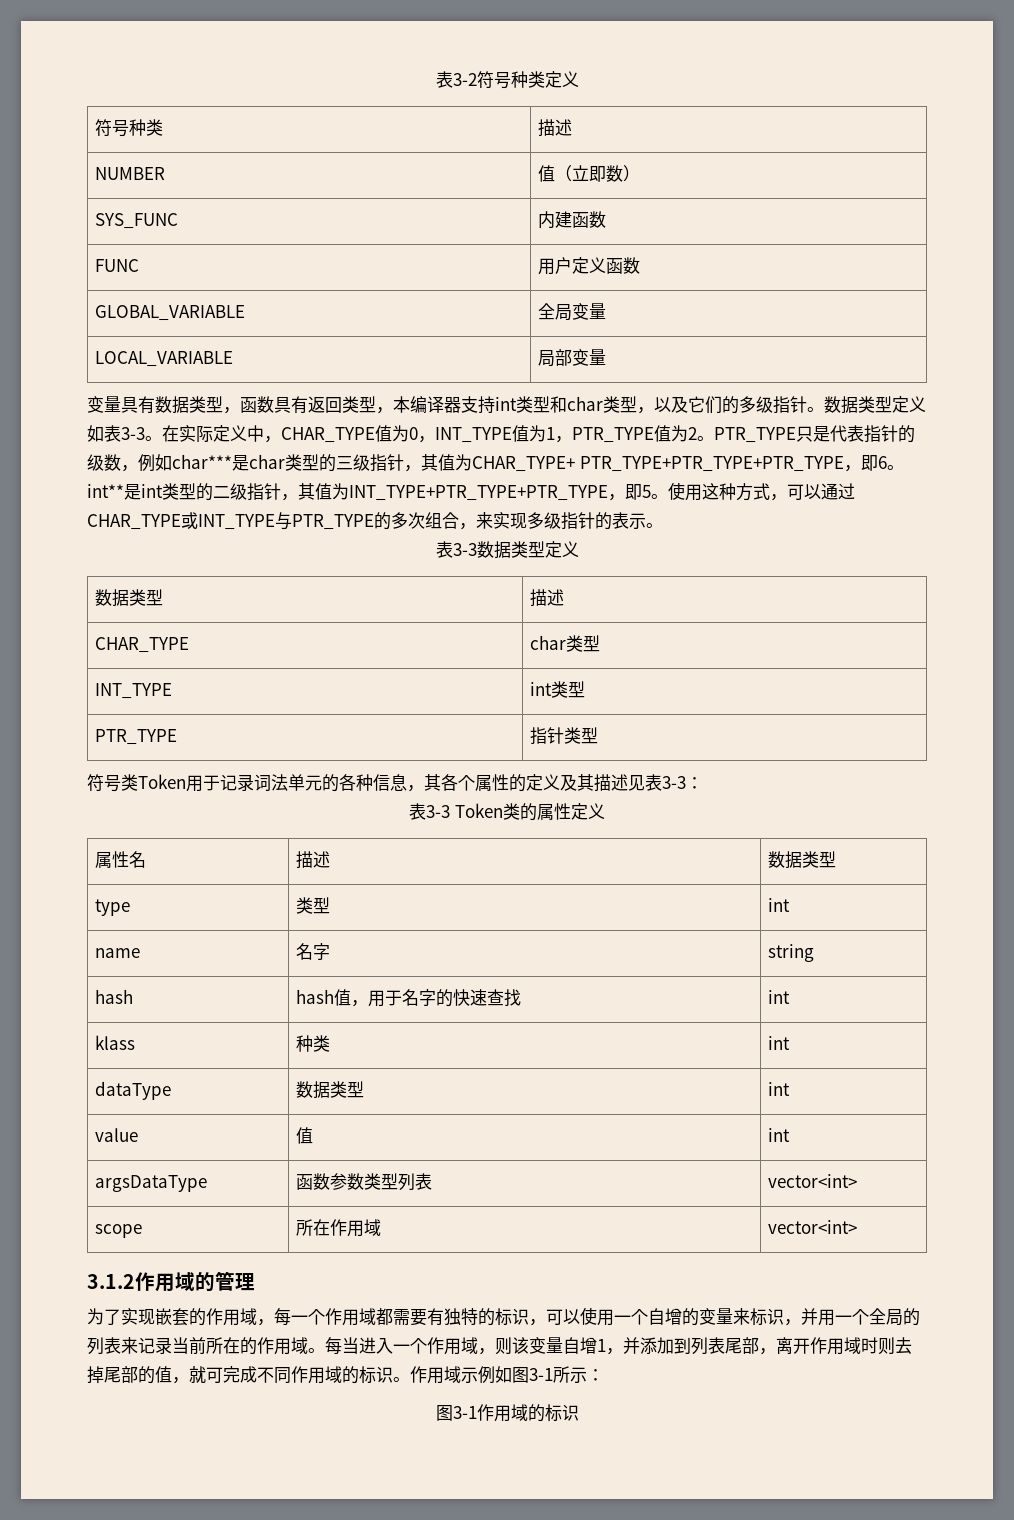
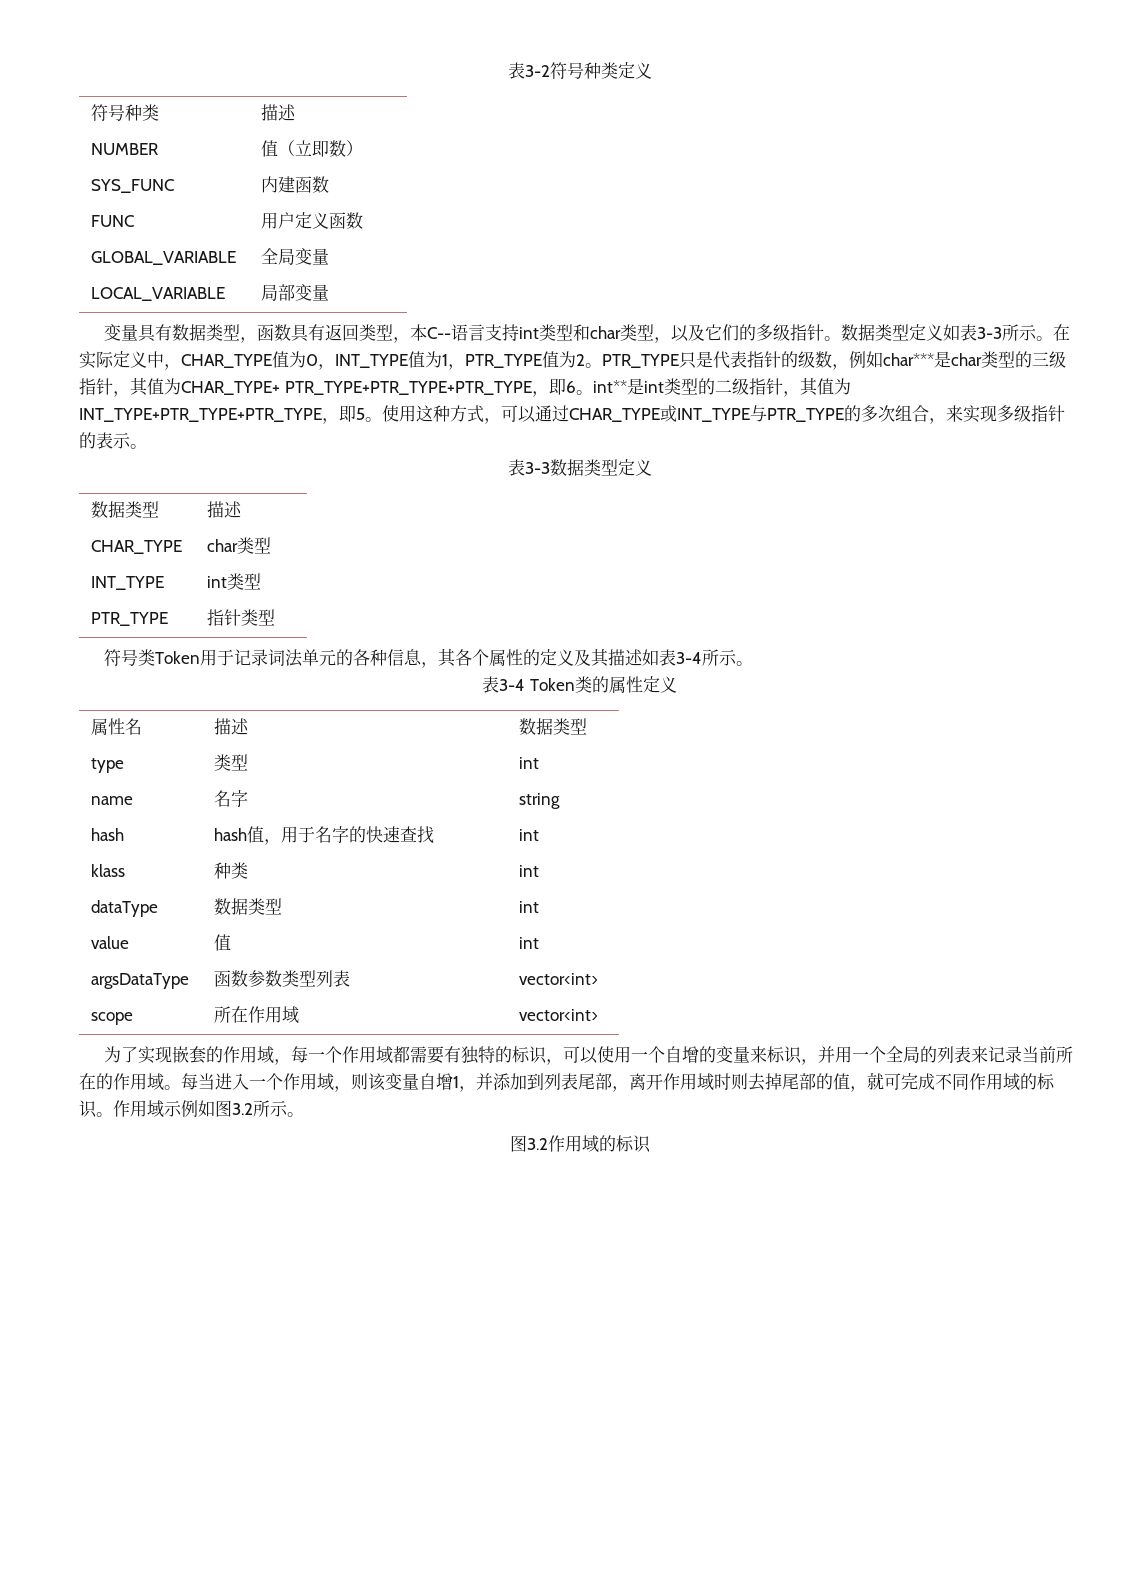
- 变量具有数据类型，函数具有返回类型，本编译器支持int类型和char类型，以及它们的多级指针。
+ 变量具有数据类型，函数具有返回类型，本C--语言支持int类型和char类型，以及它们的多级指针。
- 数据类型定义如表3-3。
+ 数据类型定义如表3-3所示。
- 符号类Token用于记录词法单元的各种信息，其各个属性的定义及其描述见表3-3：
- 表3-3 Token类的属性定义
+ 符号类Token用于记录词法单元的各种信息，其各个属性的定义及其描述如表3-4所示。
+ 表3-4 Token类的属性定义
- 3.1.2作用域的管理
- 作用域示例如图3-1所示：
- 图3-1作用域的标识
+ 作用域示例如图3.2所示。
+ 图3.2作用域的标识

